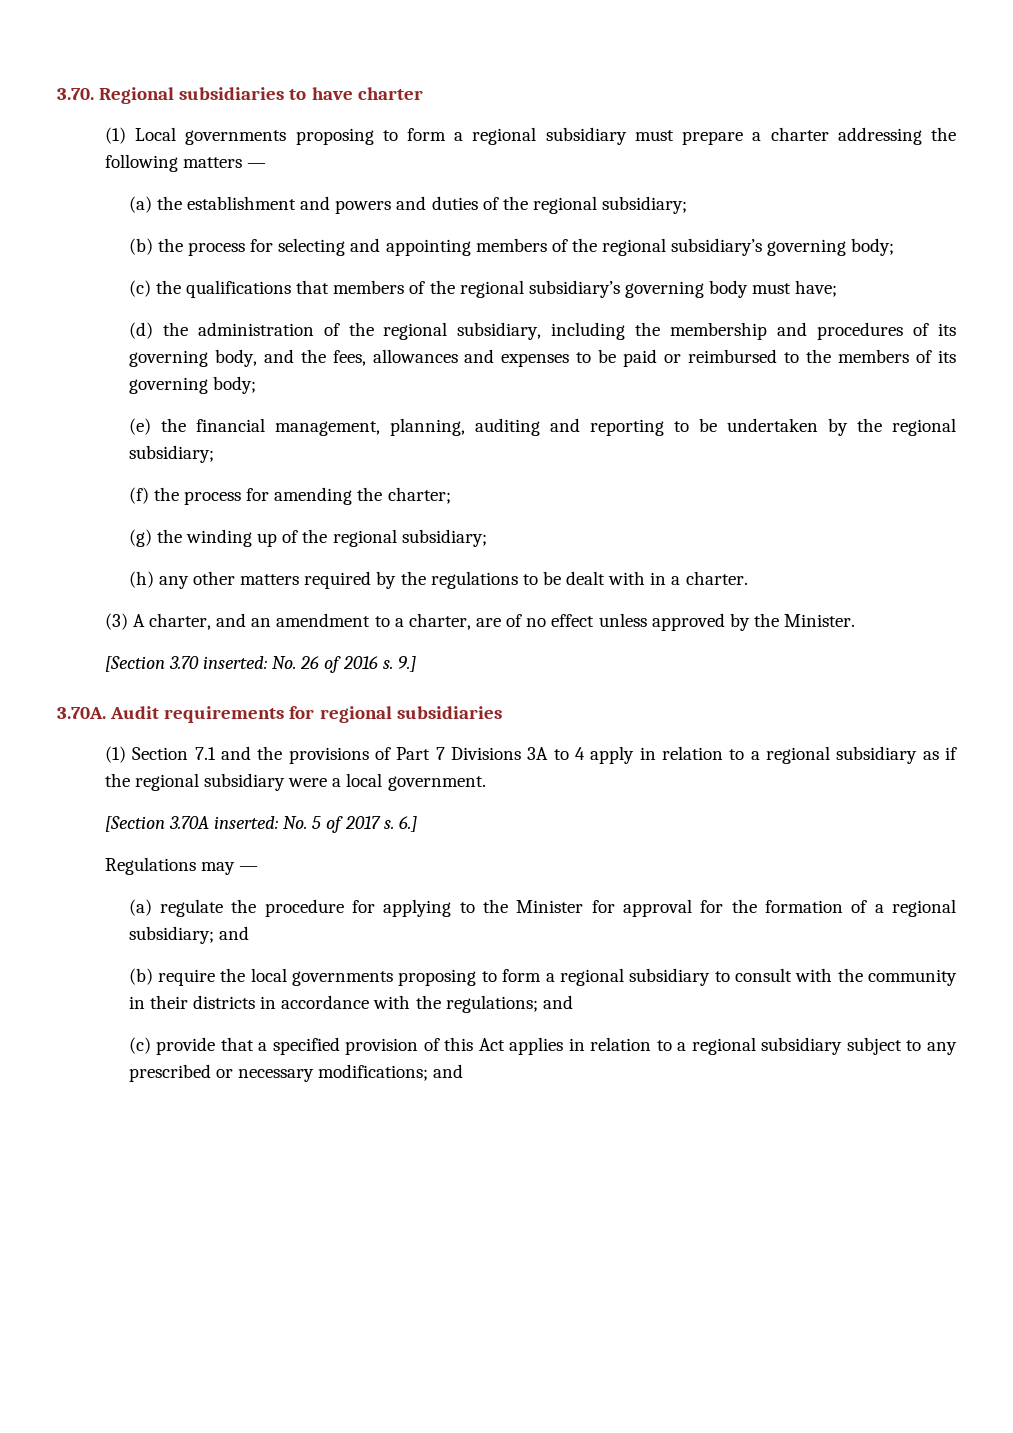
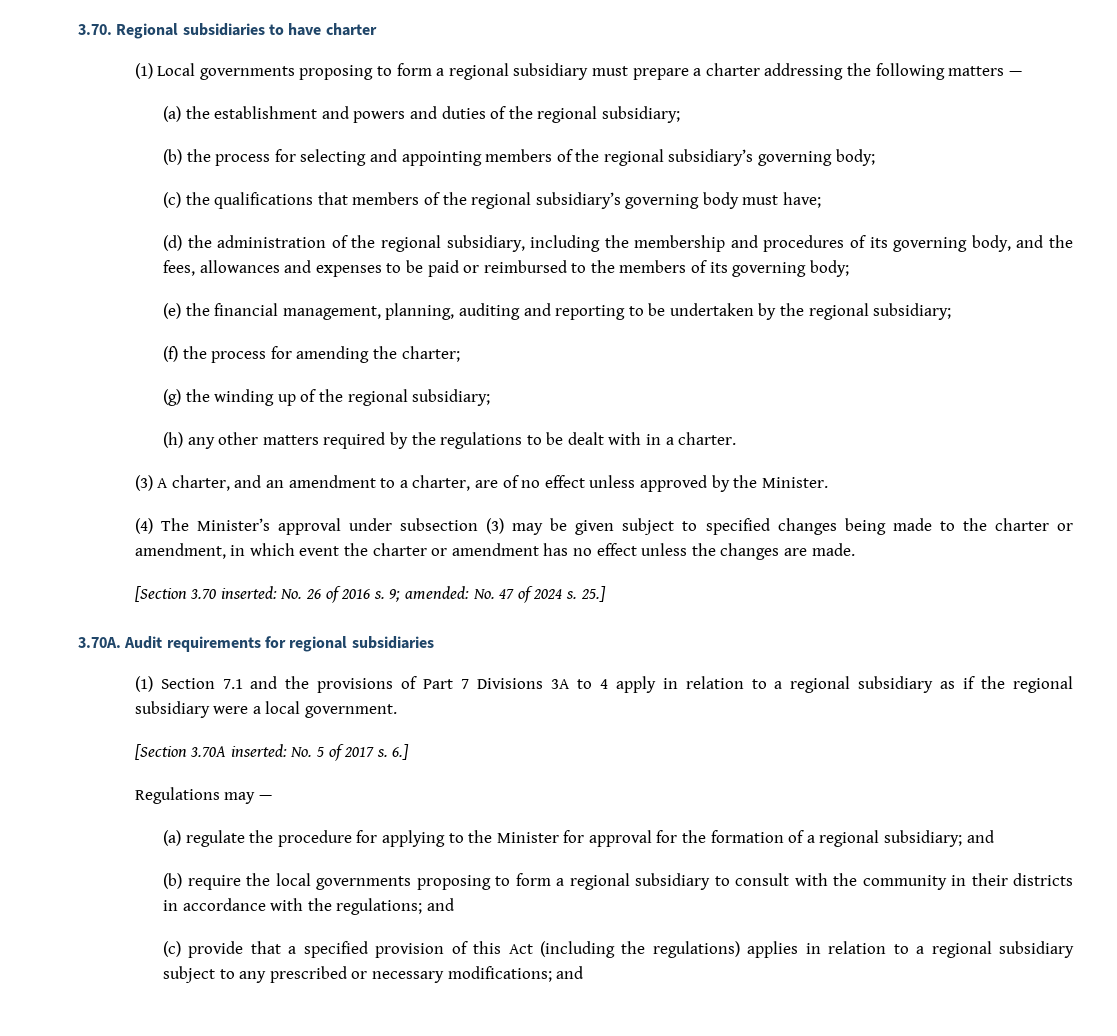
+ (4) The Minister’s approval under subsection (3) may be given subject to specified changes being made to the charter or amendment, in which event the charter or amendment has no effect unless the changes are made.
- 9.]
+ 9; amended: No. 47 of 2024 s. 25.]
- (c) provide that a specified provision of this Act applies in relation to a regional subsidiary subject to any prescribed or necessary modifications; and
+ (c) provide that a specified provision of this Act (including the regulations) applies in relation to a regional subsidiary subject to any prescribed or necessary modifications; and

